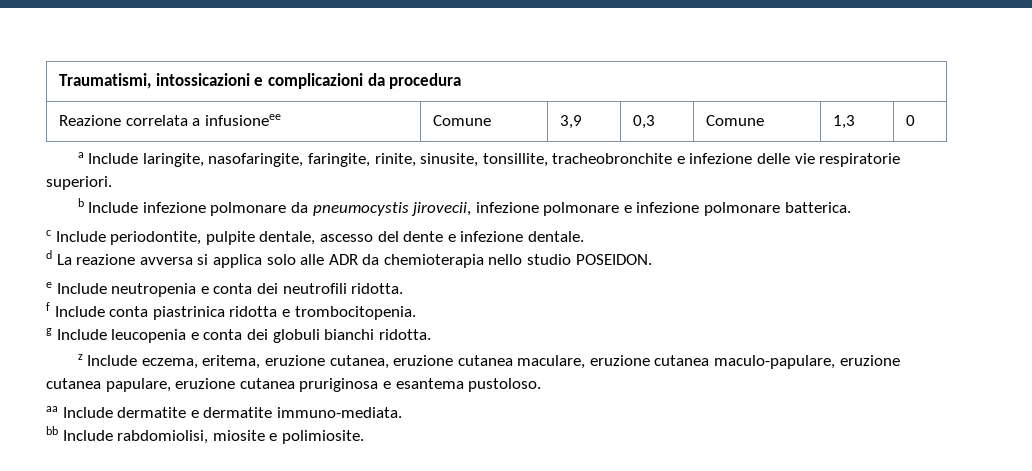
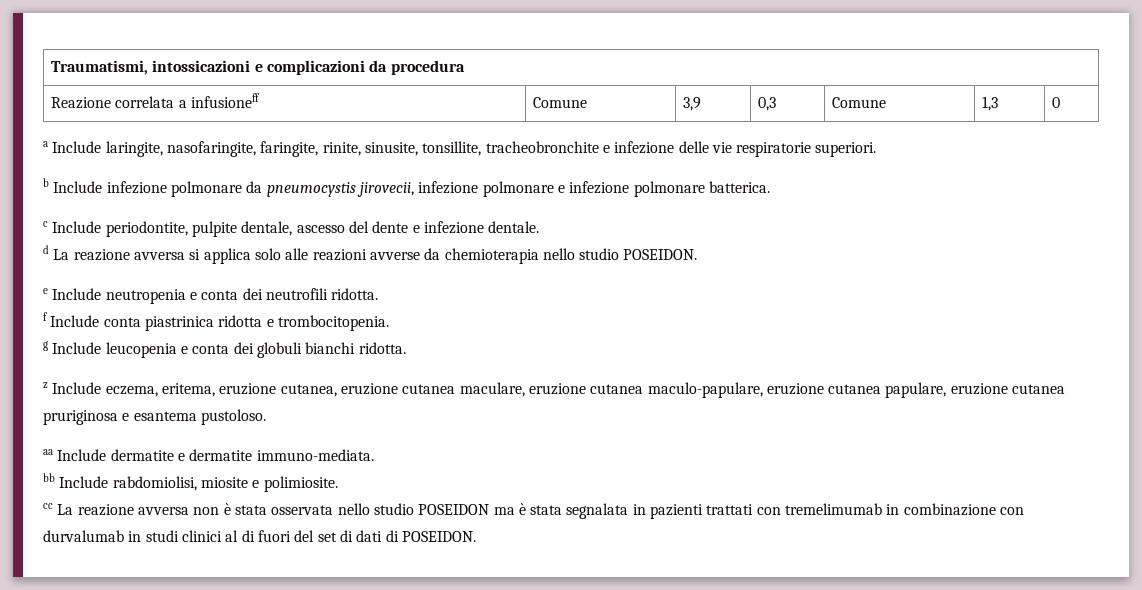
- Reazione correlata a infusioneee | Comune | 3,9 | 0,3 | Comune | 1,3 | 0
+ Reazione correlata a infusioneff | Comune | 3,9 | 0,3 | Comune | 1,3 | 0
- d La reazione avversa si applica solo alle ADR da chemioterapia nello studio POSEIDON.
+ d La reazione avversa si applica solo alle reazioni avverse da chemioterapia nello studio POSEIDON.
+ cc La reazione avversa non è stata osservata nello studio POSEIDON ma è stata segnalata in pazienti trattati con tremelimumab in combinazione con durvalumab in studi clinici al di fuori del set di dati di POSEIDON.

